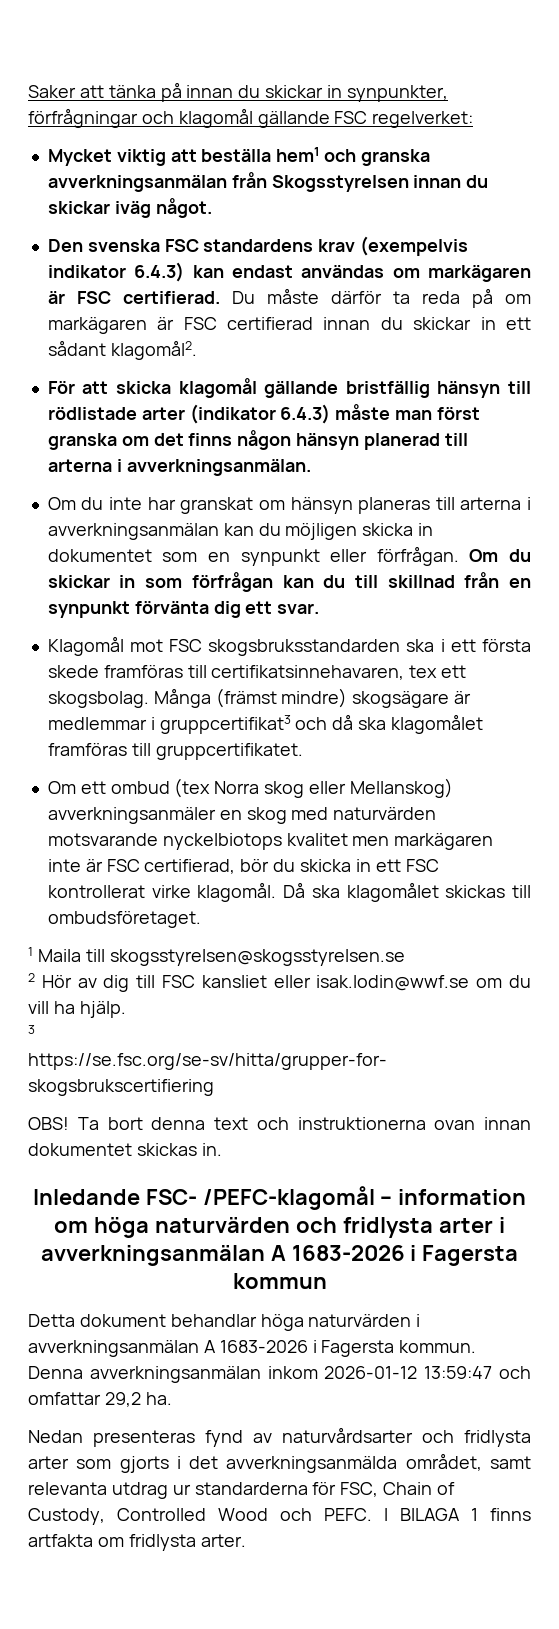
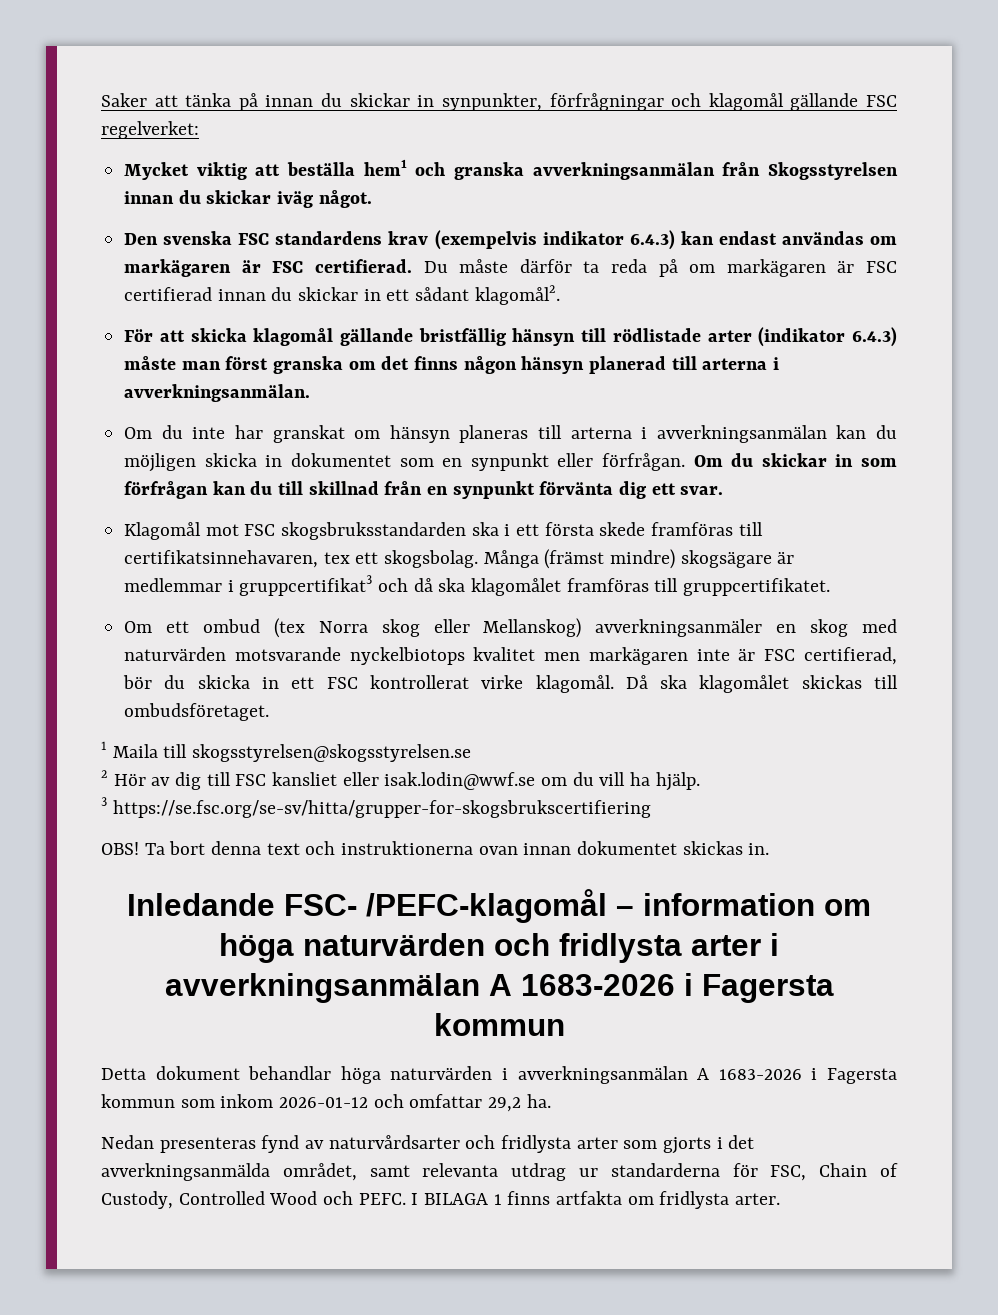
- Detta dokument behandlar höga naturvärden i avverkningsanmälan A 1683-2026 i Fagersta kommun. Denna avverkningsanmälan inkom 2026-01-12 13:59:47 och omfattar 29,2 ha.
+ Detta dokument behandlar höga naturvärden i avverkningsanmälan A 1683-2026 i Fagersta kommun som inkom 2026-01-12 och omfattar 29,2 ha.

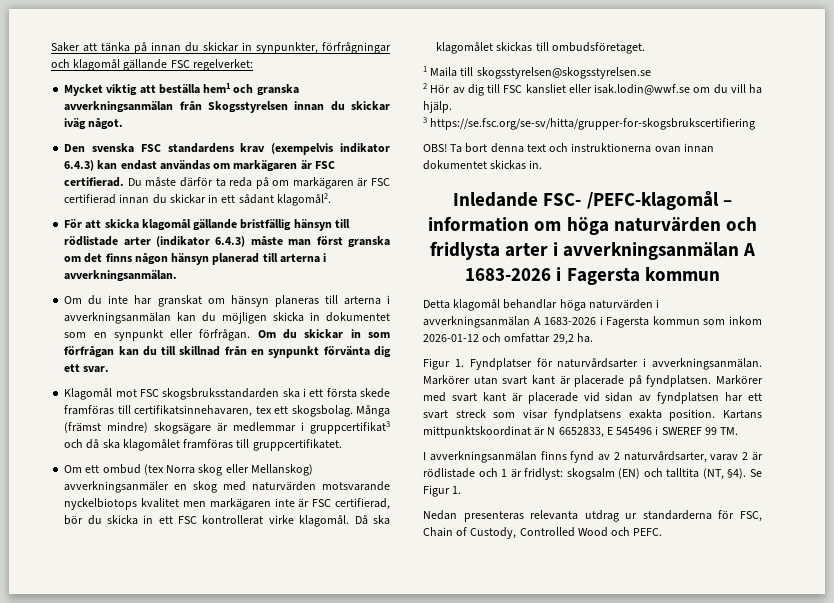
- Detta dokument behandlar höga naturvärden i avverkningsanmälan A 1683-2026 i Fagersta kommun som inkom 2026-01-12 och omfattar 29,2 ha.
+ Detta klagomål behandlar höga naturvärden i avverkningsanmälan A 1683-2026 i Fagersta kommun som inkom 2026-01-12 och omfattar 29,2 ha.
- Nedan presenteras fynd av naturvårdsarter och fridlysta arter som gjorts i det avverkningsanmälda området, samt relevanta utdrag ur standarderna för FSC, Chain of Custody, Controlled Wood och PEFC. I BILAGA 1 finns artfakta om fridlysta arter.
+ Figur 1. Fyndplatser för naturvårdsarter i avverkningsanmälan. Markörer utan svart kant är placerade på fyndplatsen. Markörer med svart kant är placerade vid sidan av fyndplatsen har ett svart streck som visar fyndplatsens exakta position. Kartans mittpunktskoordinat är N 6652833, E 545496 i SWEREF 99 TM.
+ I avverkningsanmälan finns fynd av 2 naturvårdsarter, varav 2 är rödlistade och 1 är fridlyst: skogsalm (EN) och talltita (NT, §4). Se Figur 1.
+ Nedan presenteras relevanta utdrag ur standarderna för FSC, Chain of Custody, Controlled Wood och PEFC.

